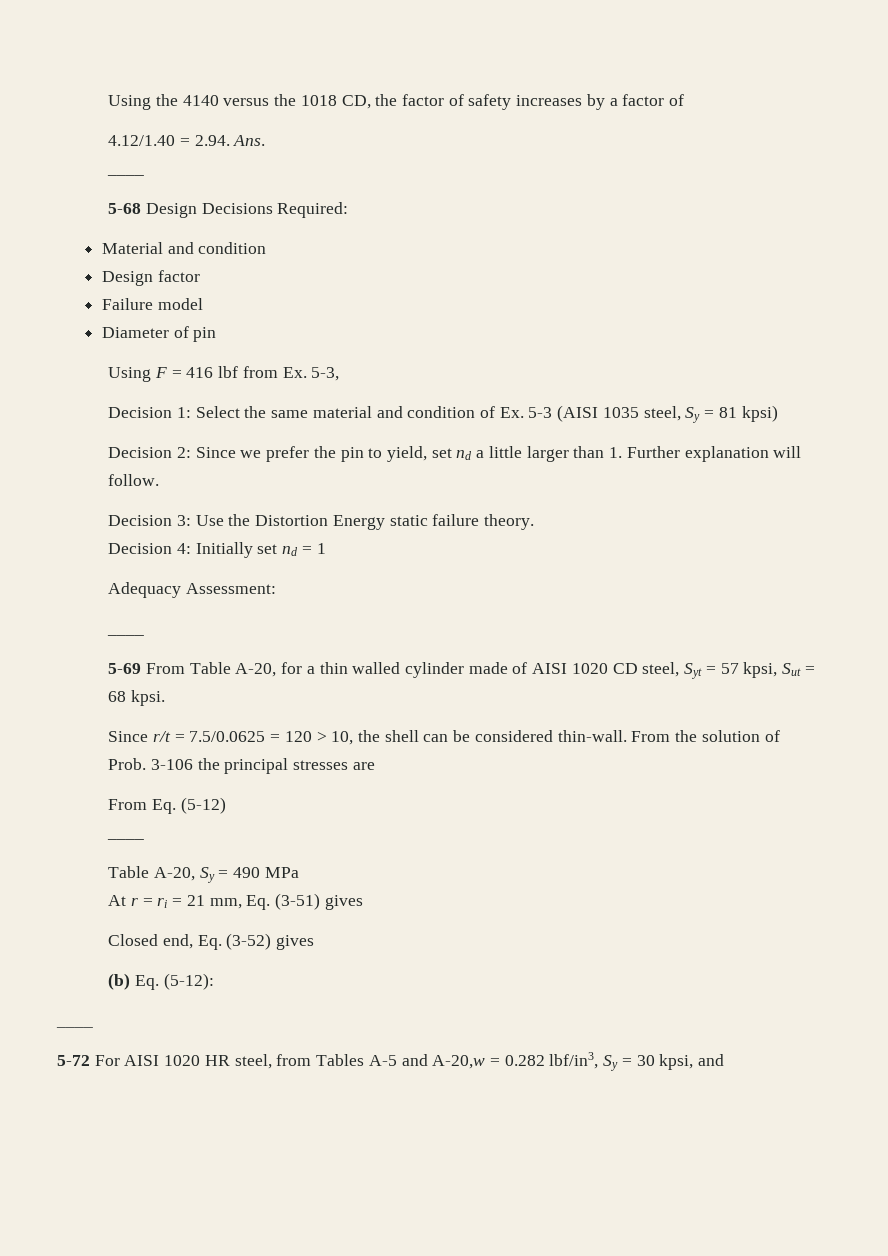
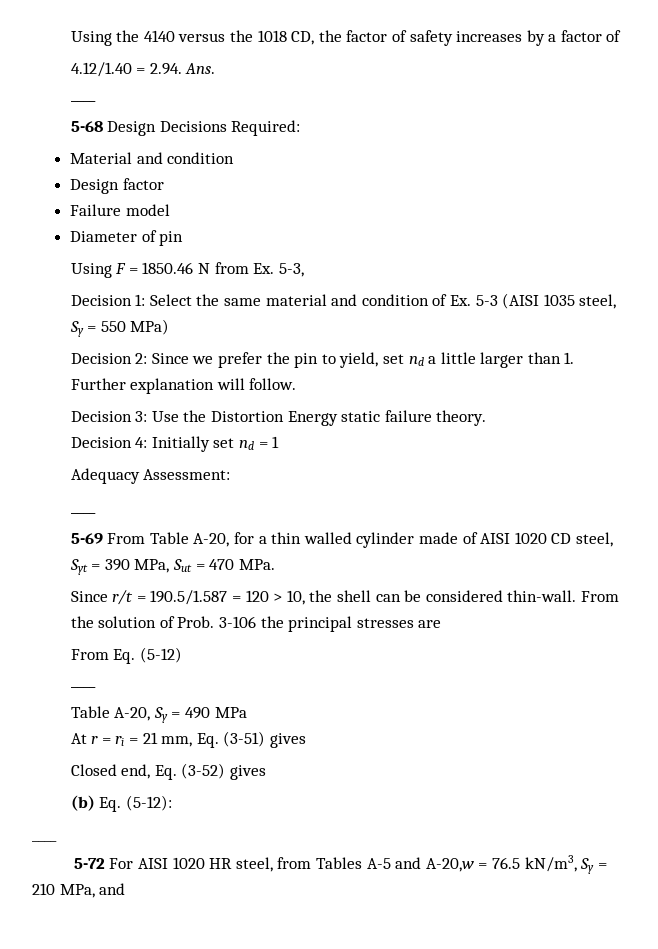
- Using F = 416 lbf from Ex. 5-3,
+ Using F = 1850.46 N from Ex. 5-3,
- Decision 1: Select the same material and condition of Ex. 5-3 (AISI 1035 steel, Sy = 81 kpsi)
+ Decision 1: Select the same material and condition of Ex. 5-3 (AISI 1035 steel, Sy = 550 MPa)
- 5-69 From Table A-20, for a thin walled cylinder made of AISI 1020 CD steel, Syt = 57 kpsi, Sut = 68 kpsi.
+ 5-69 From Table A-20, for a thin walled cylinder made of AISI 1020 CD steel, Syt = 390 MPa, Sut = 470 MPa.
- Since r/t = 7.5/0.0625 = 120 > 10, the shell can be considered thin-wall.
+ Since r/t = 190.5/1.587 = 120 > 10, the shell can be considered thin-wall.
- 5-72 For AISI 1020 HR steel, from Tables A-5 and A-20,w = 0.282 lbf/in3, Sy = 30 kpsi, and
+ 5-72 For AISI 1020 HR steel, from Tables A-5 and A-20,w = 76.5 kN/m3, Sy = 210 MPa, and

